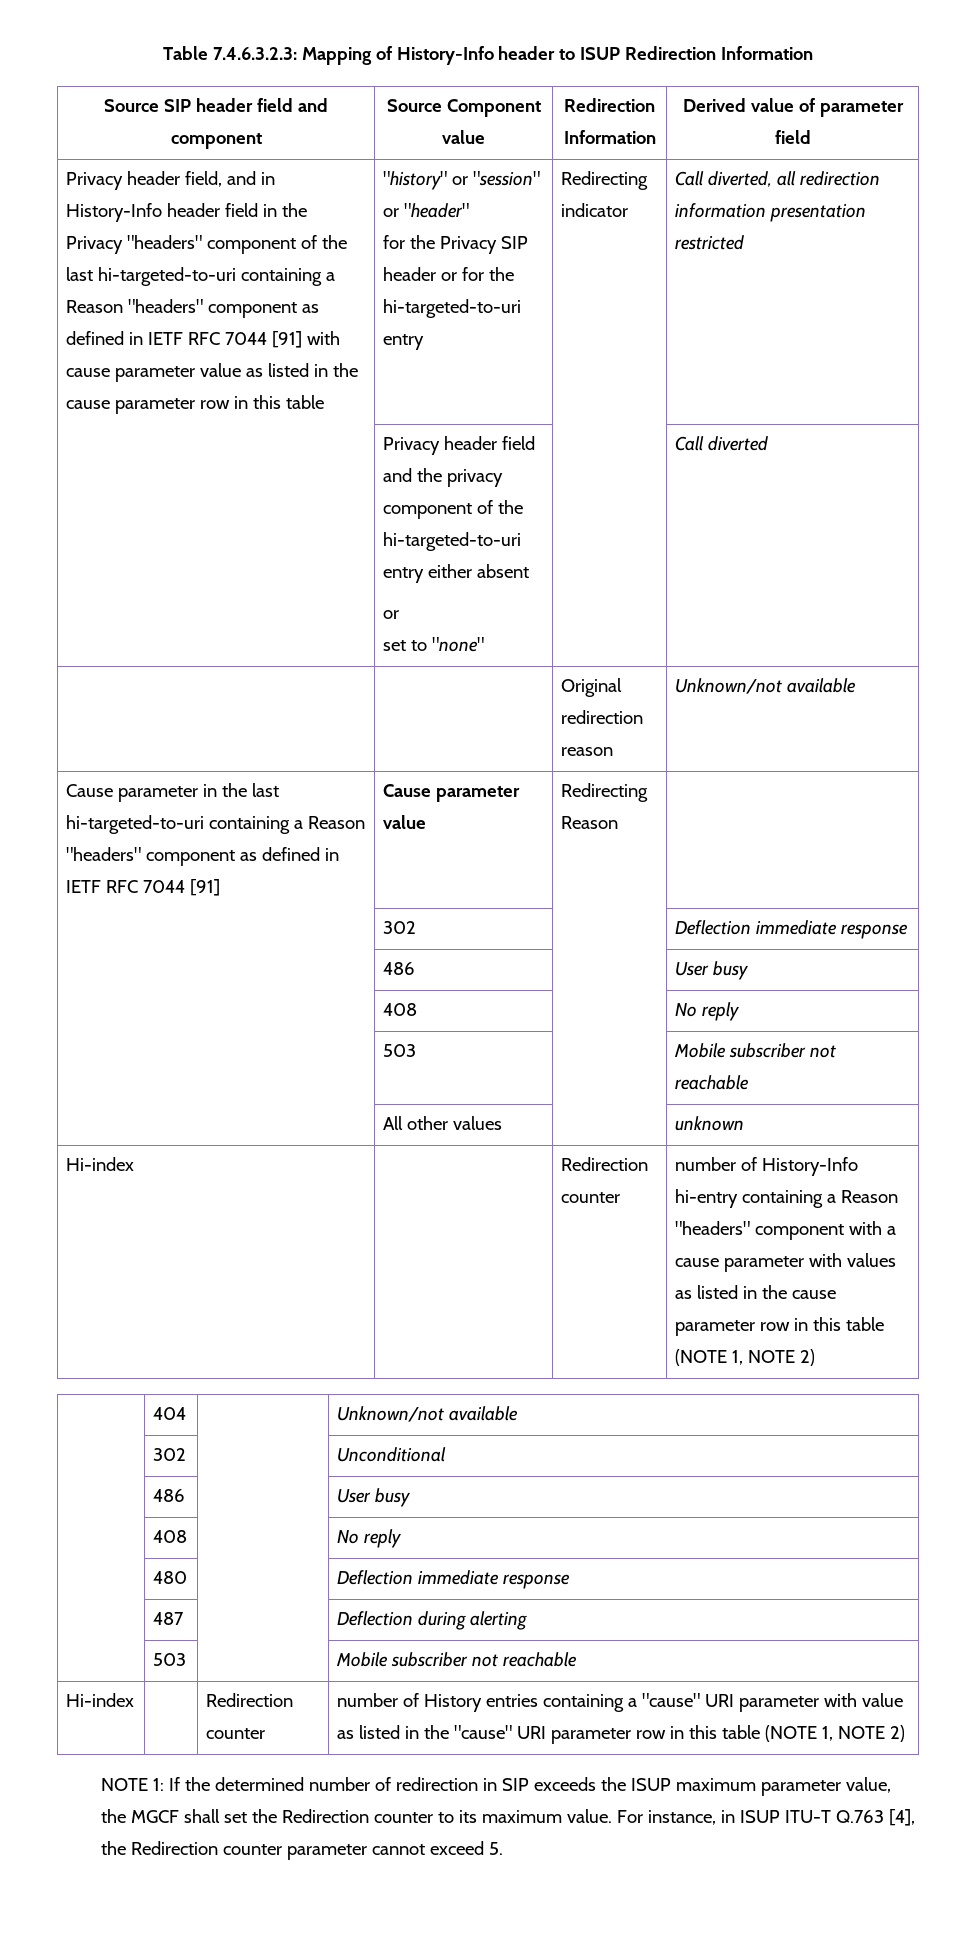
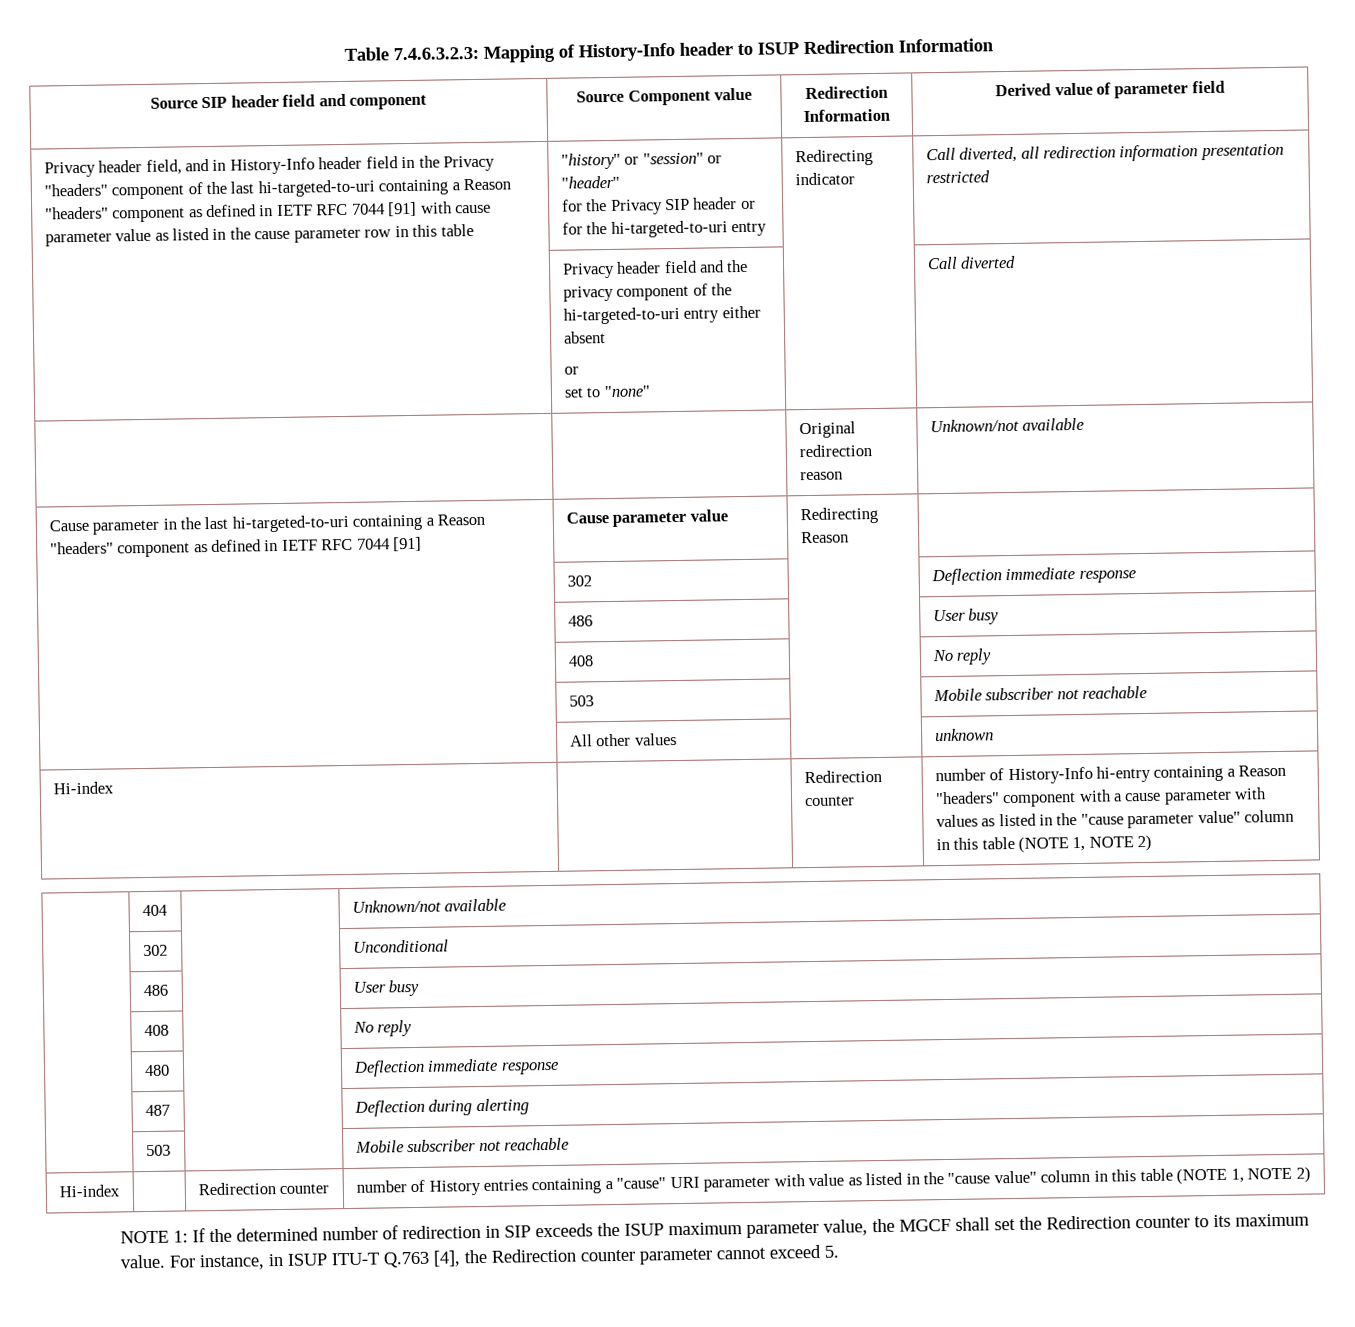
- Hi-index | | Redirection counter | number of History-Info hi-entry containing a Reason "headers" component with a cause parameter with values as listed in the cause parameter row in this table (NOTE 1, NOTE 2)
+ Hi-index | | Redirection counter | number of History-Info hi-entry containing a Reason "headers" component with a cause parameter with values as listed in the "cause parameter value" column in this table (NOTE 1, NOTE 2)
- Hi-index | | Redirection counter | number of History entries containing a "cause" URI parameter with value as listed in the "cause" URI parameter row in this table (NOTE 1, NOTE 2)
+ Hi-index | | Redirection counter | number of History entries containing a "cause" URI parameter with value as listed in the "cause value" column in this table (NOTE 1, NOTE 2)

